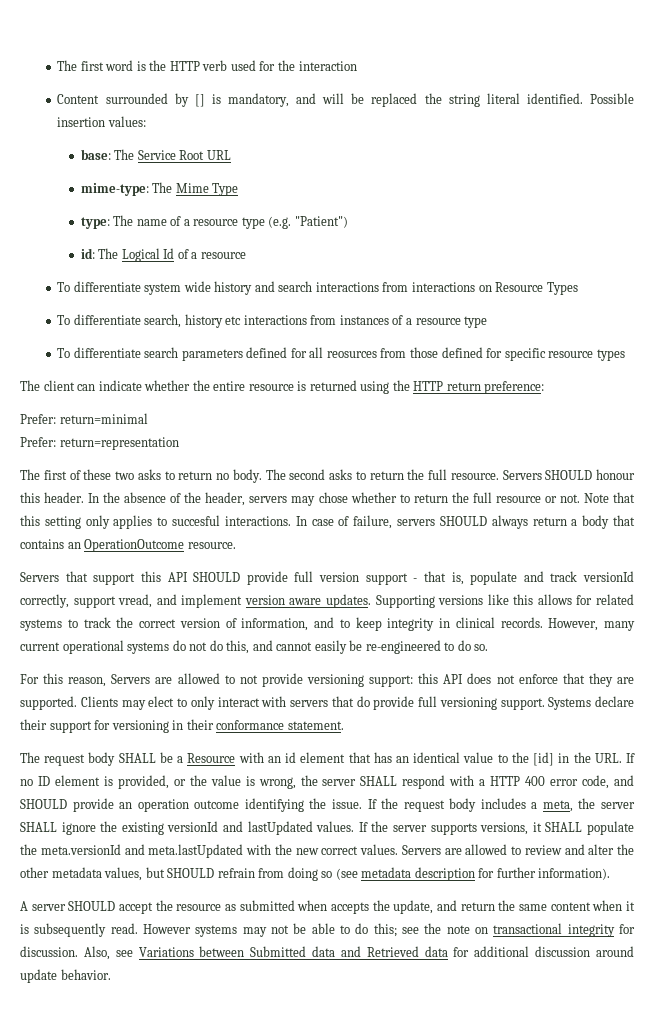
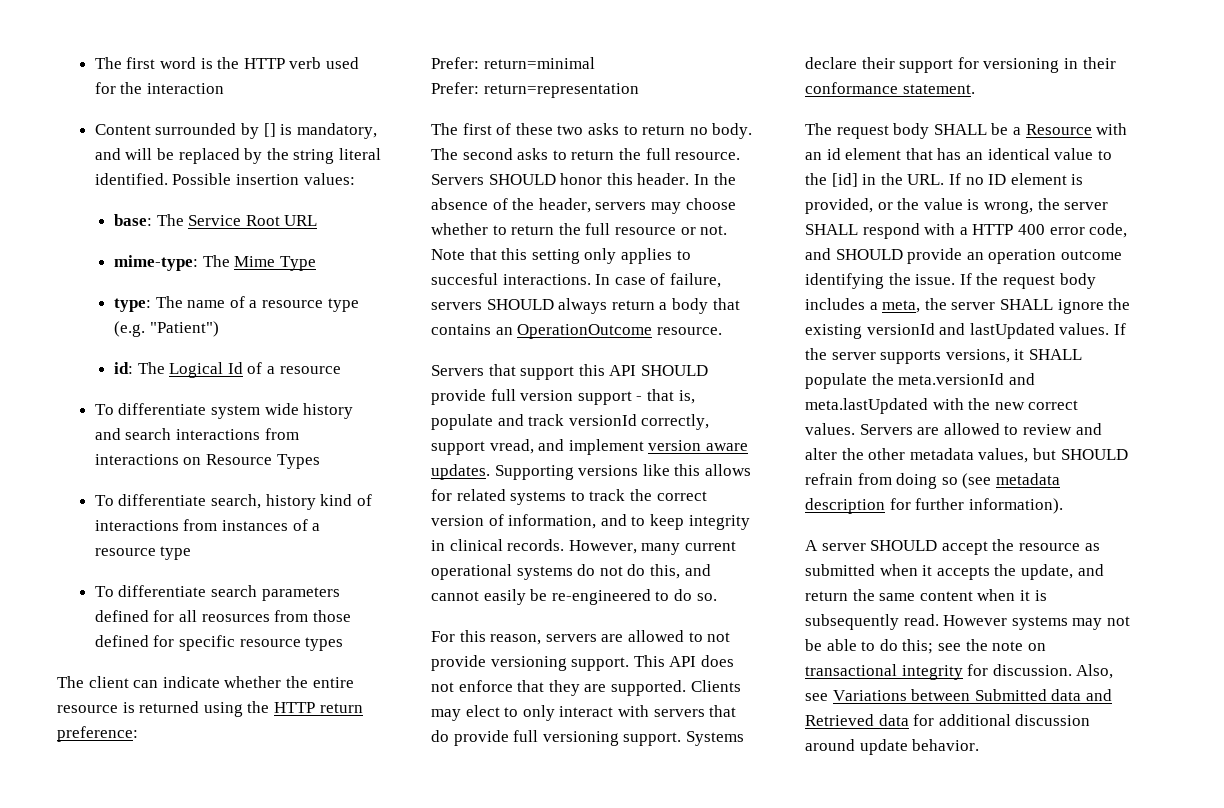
- Content surrounded by [] is mandatory, and will be replaced the string literal identified.
+ Content surrounded by [] is mandatory, and will be replaced by the string literal identified.
- To differentiate search, history etc interactions from instances of a resource type
+ To differentiate search, history kind of interactions from instances of a resource type
- Servers SHOULD honour this header.
+ Servers SHOULD honor this header.
- In the absence of the header, servers may chose whether to return the full resource or not.
+ In the absence of the header, servers may choose whether to return the full resource or not.
- For this reason, Servers are allowed to not provide versioning support: this API does not enforce that they are supported.
+ For this reason, servers are allowed to not provide versioning support. This API does not enforce that they are supported.
- A server SHOULD accept the resource as submitted when accepts the update, and return the same content when it is subsequently read.
+ A server SHOULD accept the resource as submitted when it accepts the update, and return the same content when it is subsequently read.

